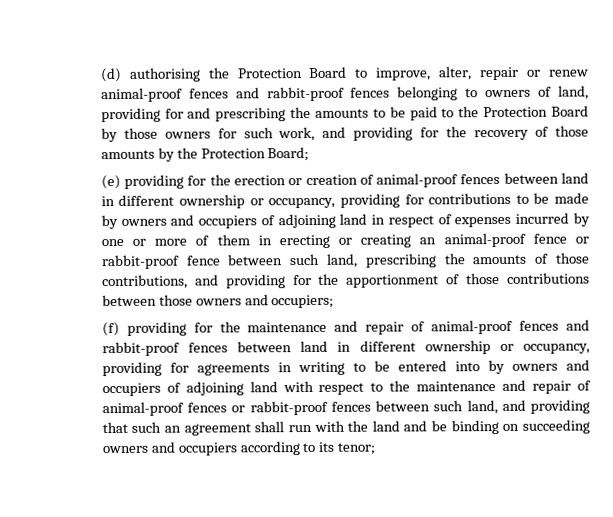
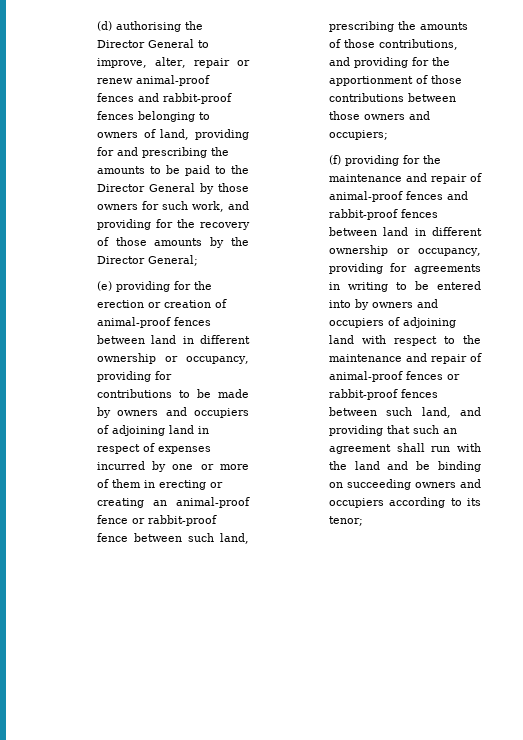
- (d) authorising the Protection Board to improve, alter, repair or renew animal-proof fences and rabbit-proof fences belonging to owners of land, providing for and prescribing the amounts to be paid to the Protection Board by those owners for such work, and providing for the recovery of those amounts by the Protection Board;
+ (d) authorising the Director General to improve, alter, repair or renew animal-proof fences and rabbit-proof fences belonging to owners of land, providing for and prescribing the amounts to be paid to the Director General by those owners for such work, and providing for the recovery of those amounts by the Director General;

